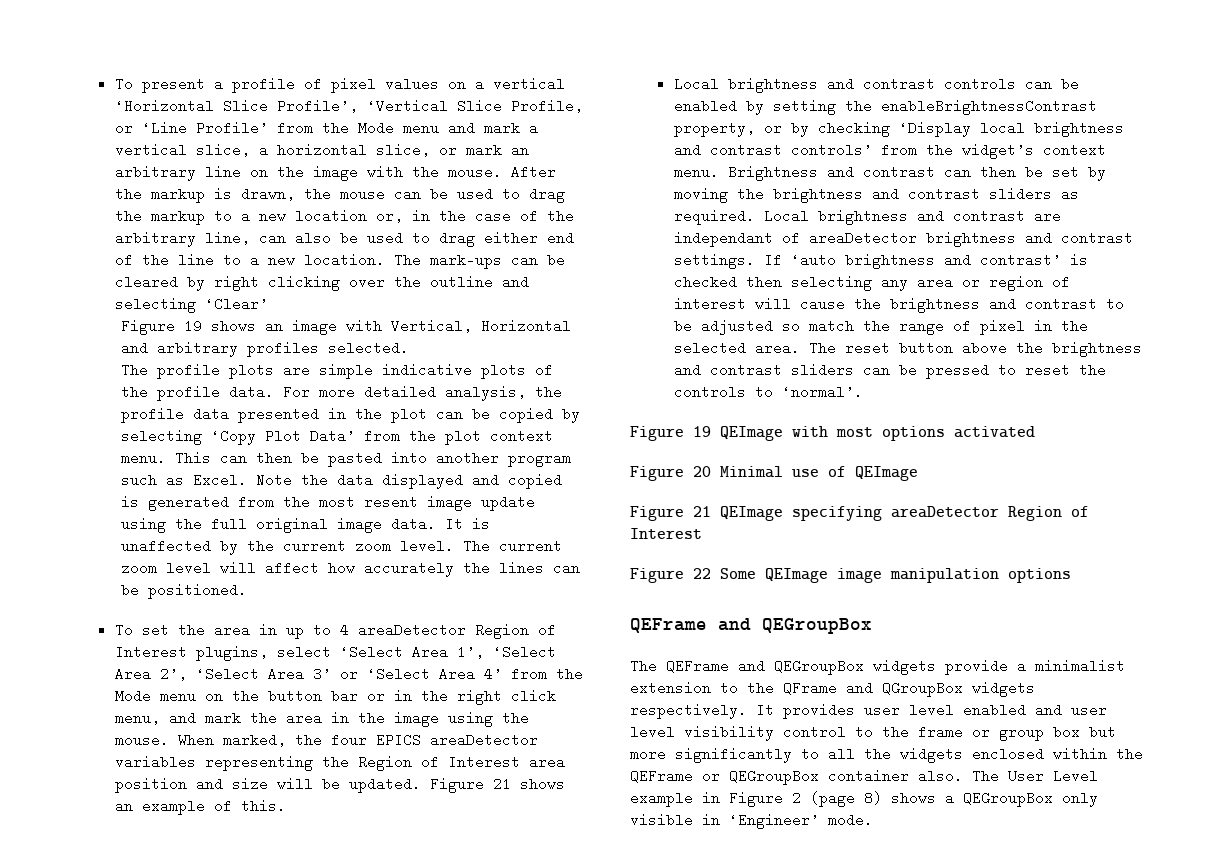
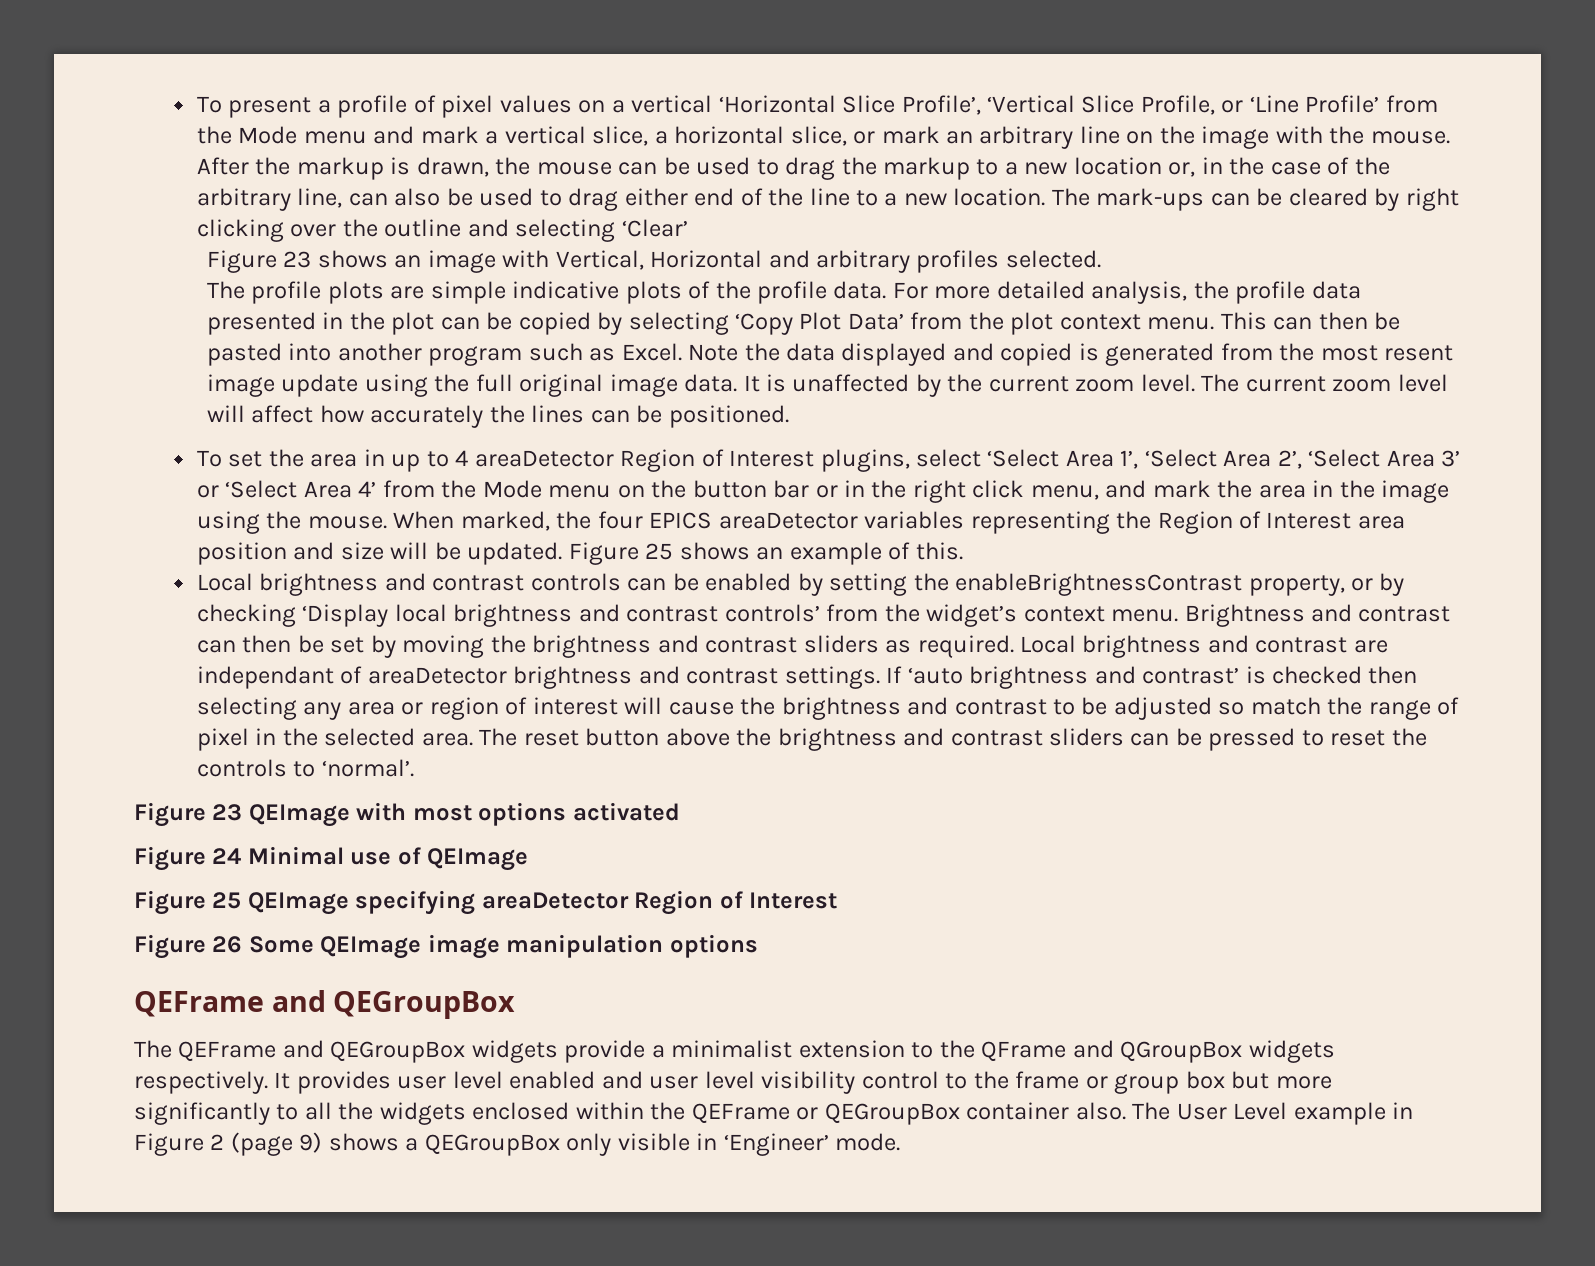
- Figure 19 shows an image with Vertical, Horizontal and arbitrary profiles selected.
+ Figure 23 shows an image with Vertical, Horizontal and arbitrary profiles selected.
- Figure 21 shows an example of this.
+ Figure 25 shows an example of this.
- Figure 19 QEImage with most options activated
+ Figure 23 QEImage with most options activated
- Figure 20 Minimal use of QEImage
+ Figure 24 Minimal use of QEImage
- Figure 21 QEImage specifying areaDetector Region of Interest
+ Figure 25 QEImage specifying areaDetector Region of Interest
- Figure 22 Some QEImage image manipulation options
+ Figure 26 Some QEImage image manipulation options
- The User Level example in Figure 2 (page 8) shows a QEGroupBox only visible in ‘Engineer’ mode.
+ The User Level example in Figure 2 (page 9) shows a QEGroupBox only visible in ‘Engineer’ mode.

